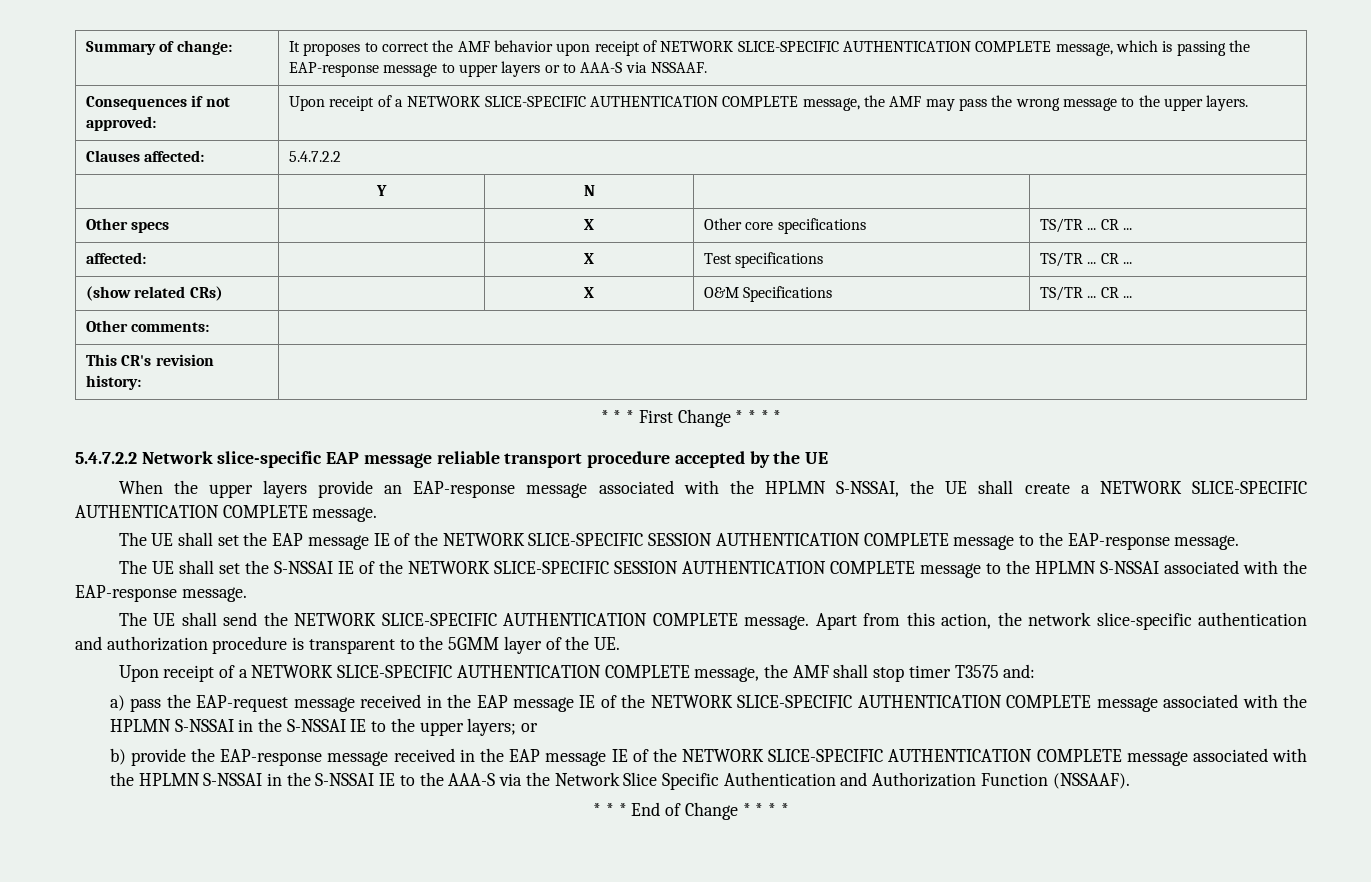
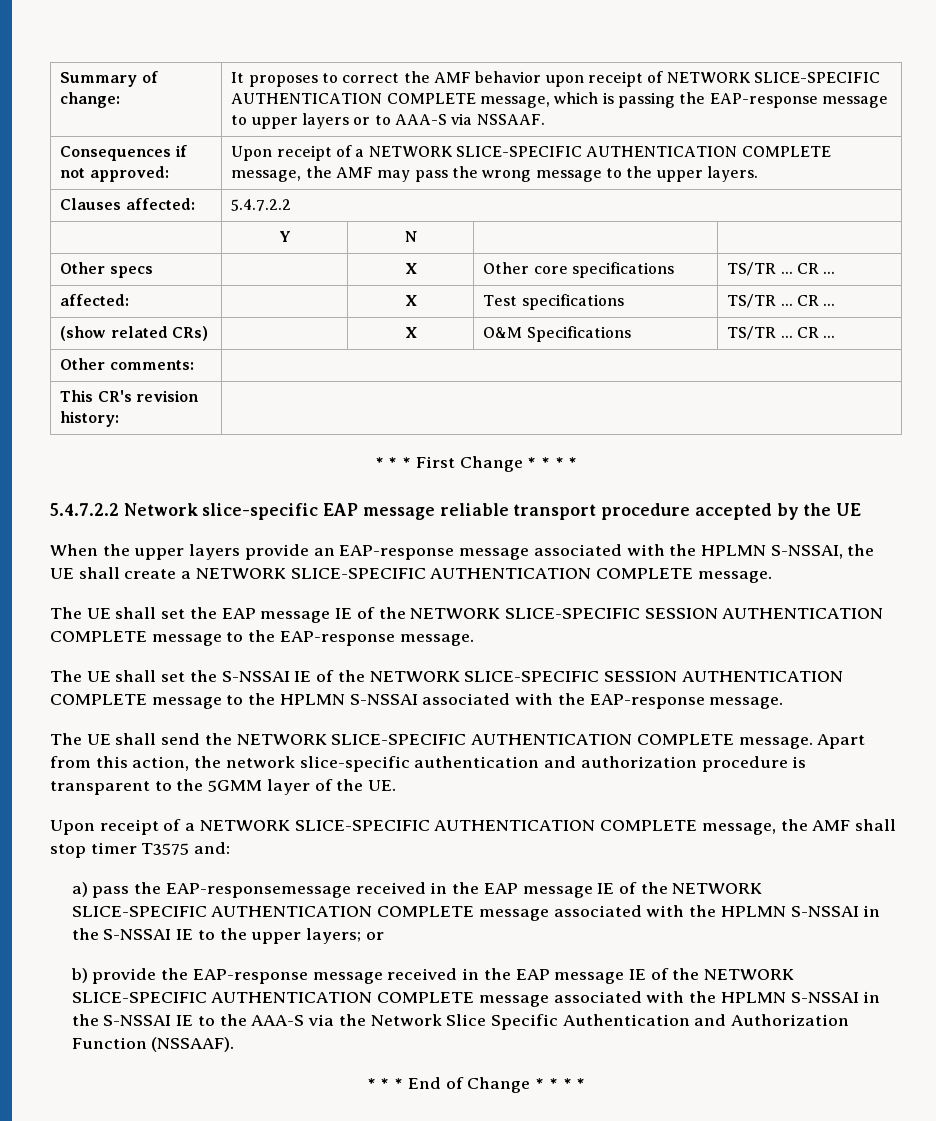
- a) pass the EAP-request message received in the EAP message IE of the NETWORK SLICE-SPECIFIC AUTHENTICATION COMPLETE message associated with the HPLMN S-NSSAI in the S-NSSAI IE to the upper layers; or
+ a) pass the EAP-responsemessage received in the EAP message IE of the NETWORK SLICE-SPECIFIC AUTHENTICATION COMPLETE message associated with the HPLMN S-NSSAI in the S-NSSAI IE to the upper layers; or

